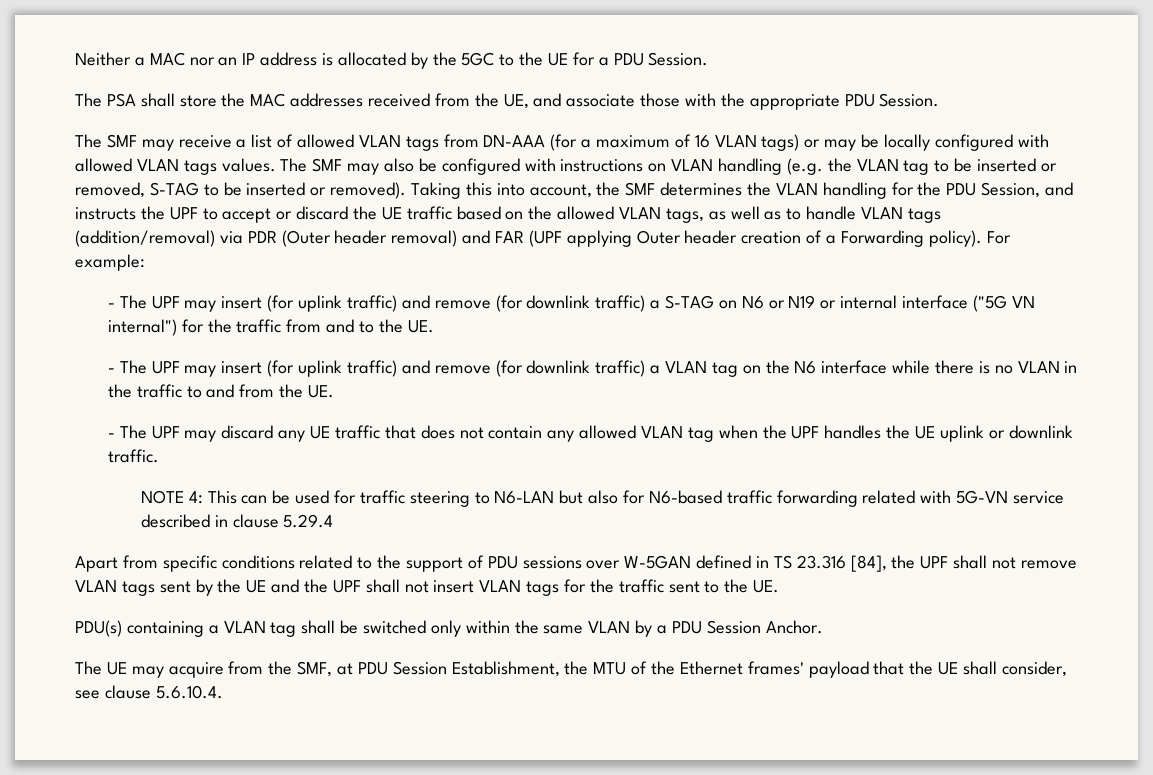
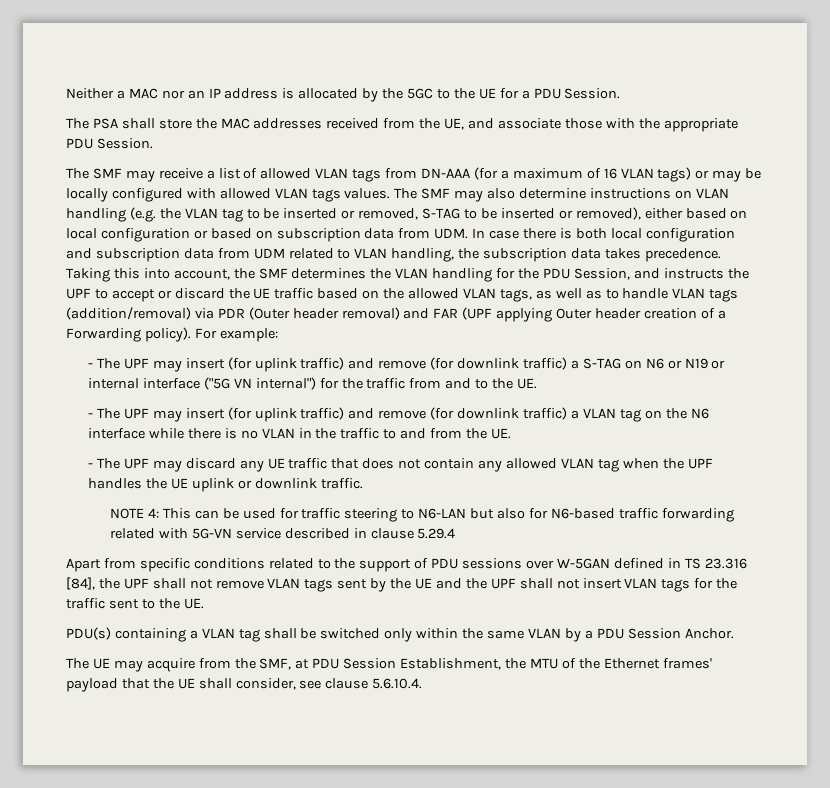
- The SMF may also be configured with instructions on VLAN handling (e.g. the VLAN tag to be inserted or removed, S-TAG to be inserted or removed).
+ The SMF may also determine instructions on VLAN handling (e.g. the VLAN tag to be inserted or removed, S-TAG to be inserted or removed), either based on local configuration or based on subscription data from UDM. In case there is both local configuration and subscription data from UDM related to VLAN handling, the subscription data takes precedence.

